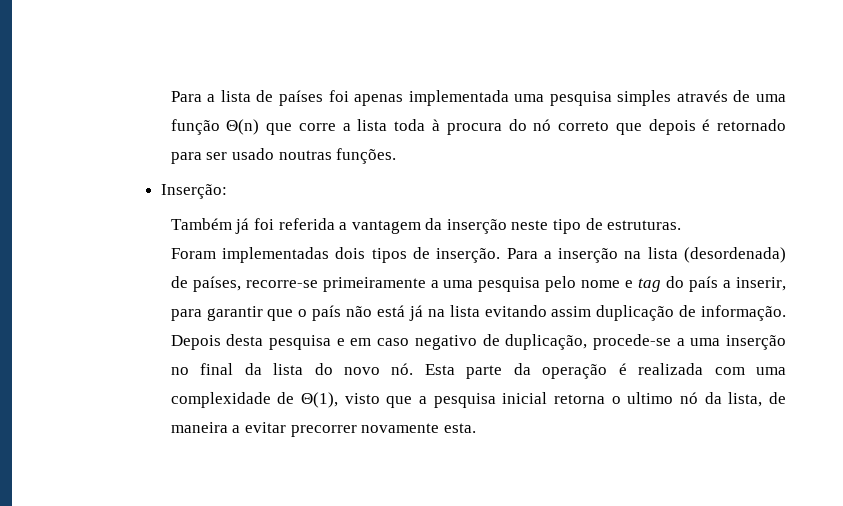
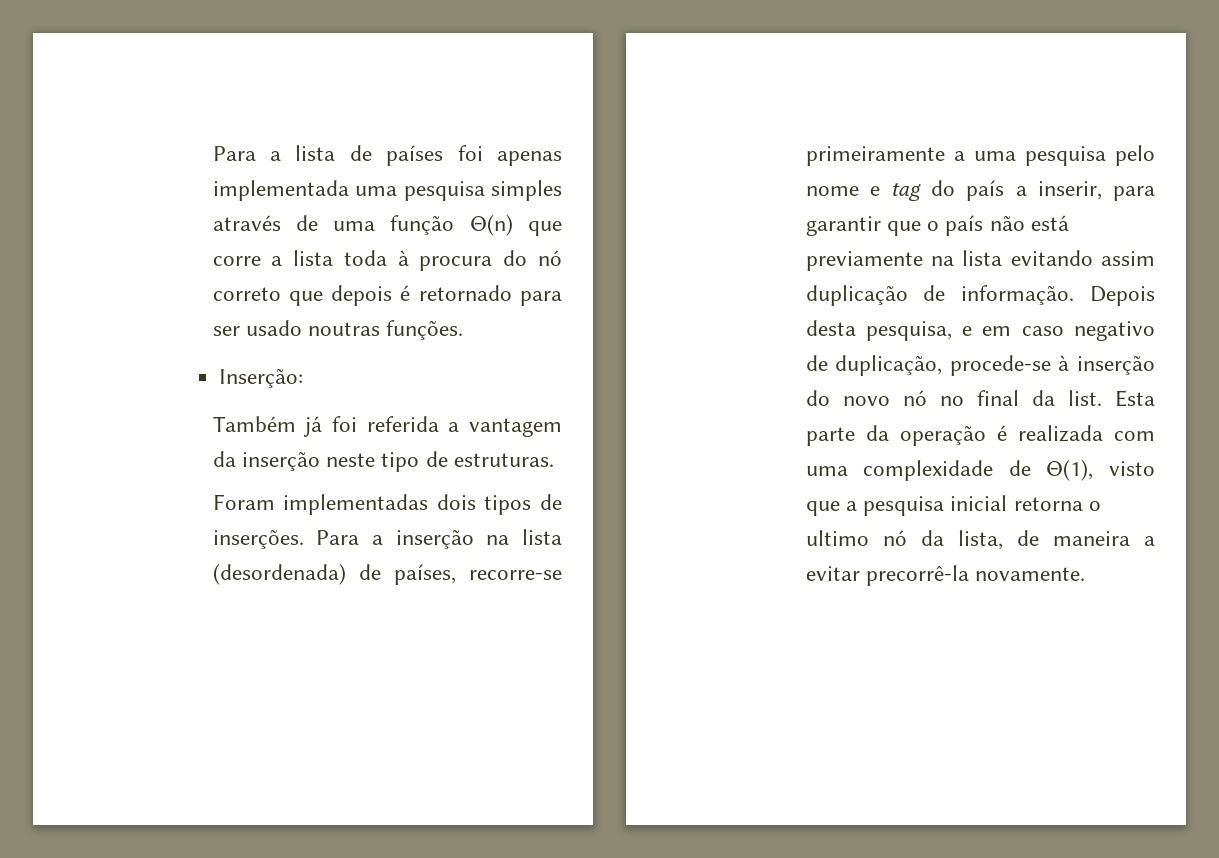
- Foram implementadas dois tipos de inserção.
+ Foram implementadas dois tipos de inserções.
- Para a inserção na lista (desordenada) de países, recorre-se primeiramente a uma pesquisa pelo nome e tag do país a inserir, para garantir que o país não está já na lista evitando assim duplicação de informação.
+ Para a inserção na lista (desordenada) de países, recorre-se primeiramente a uma pesquisa pelo nome e tag do país a inserir, para garantir que o país não está previamente na lista evitando assim duplicação de informação.
- Depois desta pesquisa e em caso negativo de duplicação, procede-se a uma inserção no final da lista do novo nó.
+ Depois desta pesquisa, e em caso negativo de duplicação, procede-se à inserção do novo nó no final da list.
- Esta parte da operação é realizada com uma complexidade de Θ(1), visto que a pesquisa inicial retorna o ultimo nó da lista, de maneira a evitar precorrer novamente esta.
+ Esta parte da operação é realizada com uma complexidade de Θ(1), visto que a pesquisa inicial retorna o ultimo nó da lista, de maneira a evitar precorrê-la novamente.

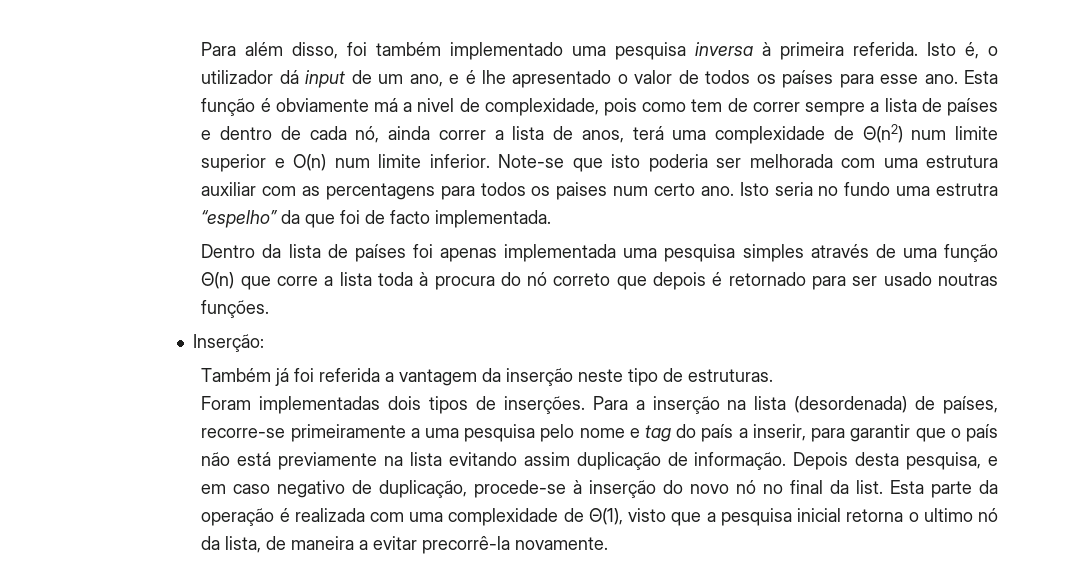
- Para a lista de países foi apenas implementada uma pesquisa simples através de uma função Θ(n) que corre a lista toda à procura do nó correto que depois é retornado para ser usado noutras funções.
+ Para além disso, foi também implementado uma pesquisa inversa à primeira referida. Isto é, o utilizador dá input de um ano, e é lhe apresentado o valor de todos os países para esse ano. Esta função é obviamente má a nivel de complexidade, pois como tem de correr sempre a lista de países e dentro de cada nó, ainda correr a lista de anos, terá uma complexidade de Θ(n2) num limite superior e O(n) num limite inferior. Note-se que isto poderia ser melhorada com uma estrutura auxiliar com as percentagens para todos os paises num certo ano. Isto seria no fundo uma estrutra “espelho” da que foi de facto implementada.
+ Dentro da lista de países foi apenas implementada uma pesquisa simples através de uma função Θ(n) que corre a lista toda à procura do nó correto que depois é retornado para ser usado noutras funções.

